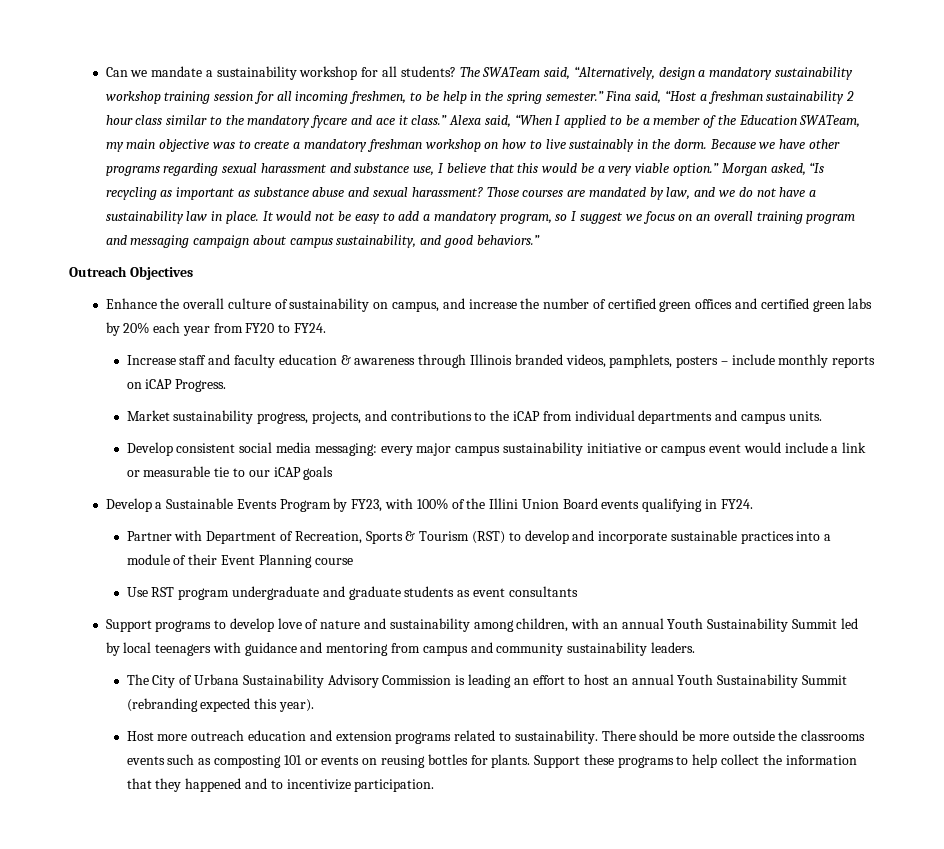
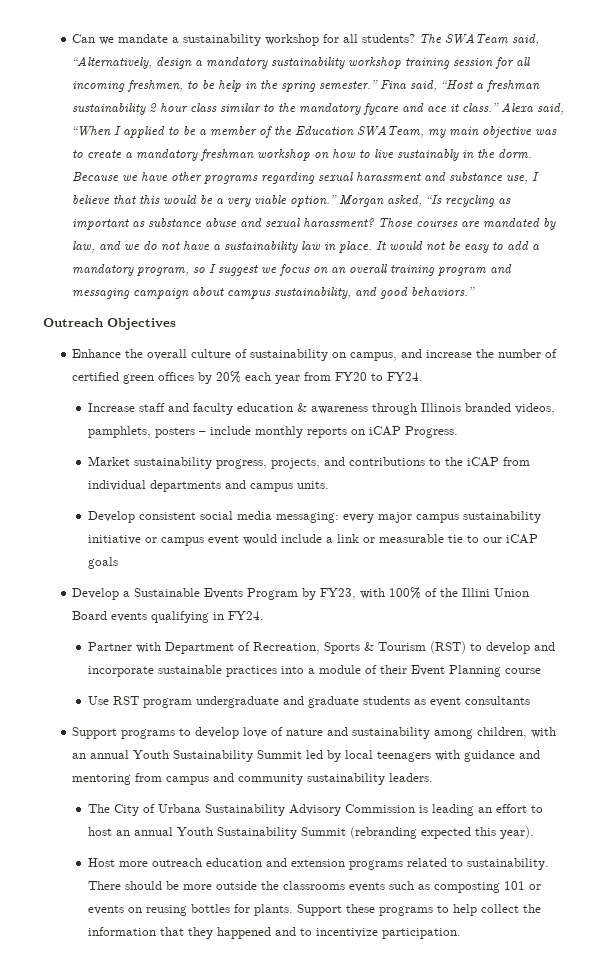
- Enhance the overall culture of sustainability on campus, and increase the number of certified green offices and certified green labs by 20% each year from FY20 to FY24.
+ Enhance the overall culture of sustainability on campus, and increase the number of certified green offices by 20% each year from FY20 to FY24.

